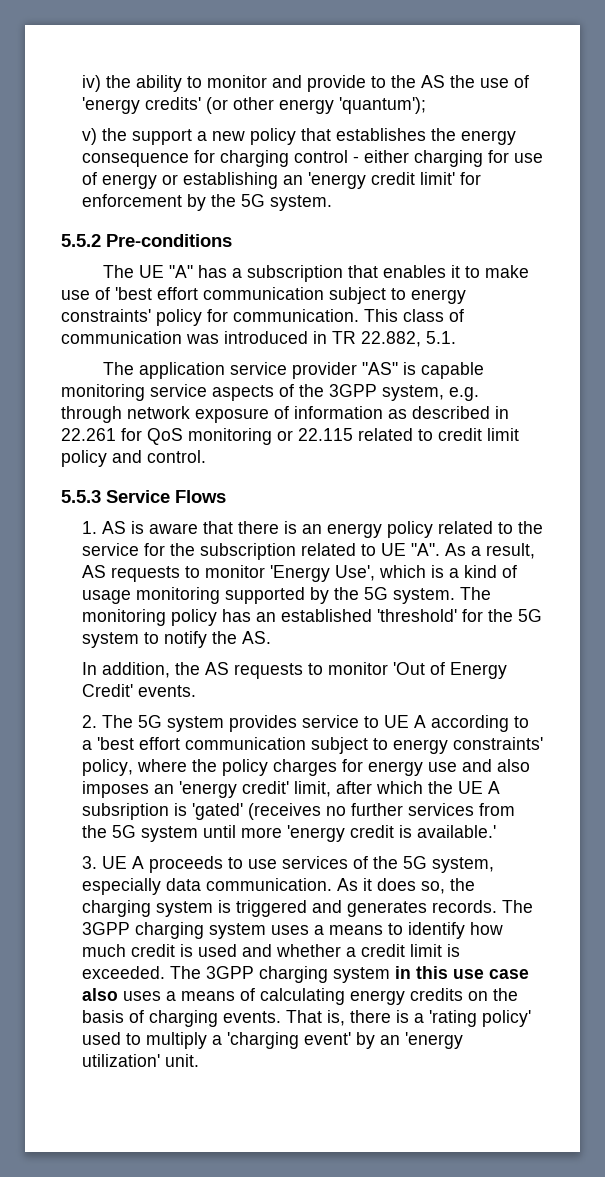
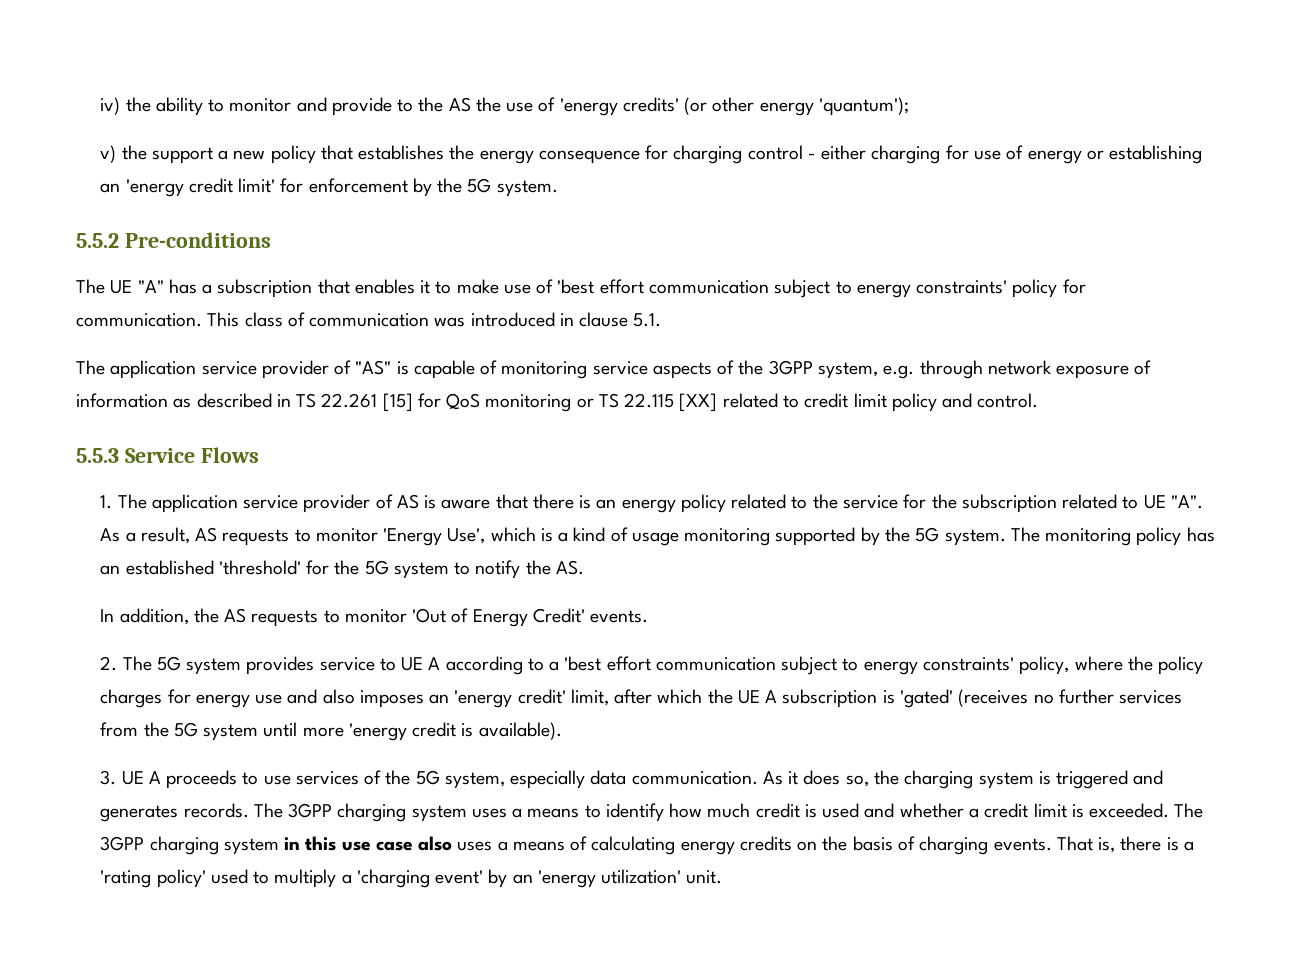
- This class of communication was introduced in TR 22.882, 5.1.
+ This class of communication was introduced in clause 5.1.
- The application service provider "AS" is capable monitoring service aspects of the 3GPP system, e.g. through network exposure of information as described in 22.261 for QoS monitoring or 22.115 related to credit limit policy and control.
+ The application service provider of "AS" is capable of monitoring service aspects of the 3GPP system, e.g. through network exposure of information as described in TS 22.261 [15] for QoS monitoring or TS 22.115 [XX] related to credit limit policy and control.
- 1. AS is aware that there is an energy policy related to the service for the subscription related to UE "A". As a result, AS requests to monitor 'Energy Use', which is a kind of usage monitoring supported by the 5G system.
+ 1. The application service provider of AS is aware that there is an energy policy related to the service for the subscription related to UE "A". As a result, AS requests to monitor 'Energy Use', which is a kind of usage monitoring supported by the 5G system.
- 2. The 5G system provides service to UE A according to a 'best effort communication subject to energy constraints' policy, where the policy charges for energy use and also imposes an 'energy credit' limit, after which the UE A subsription is 'gated' (receives no further services from the 5G system until more 'energy credit is available.'
+ 2. The 5G system provides service to UE A according to a 'best effort communication subject to energy constraints' policy, where the policy charges for energy use and also imposes an 'energy credit' limit, after which the UE A subscription is 'gated' (receives no further services from the 5G system until more 'energy credit is available).

